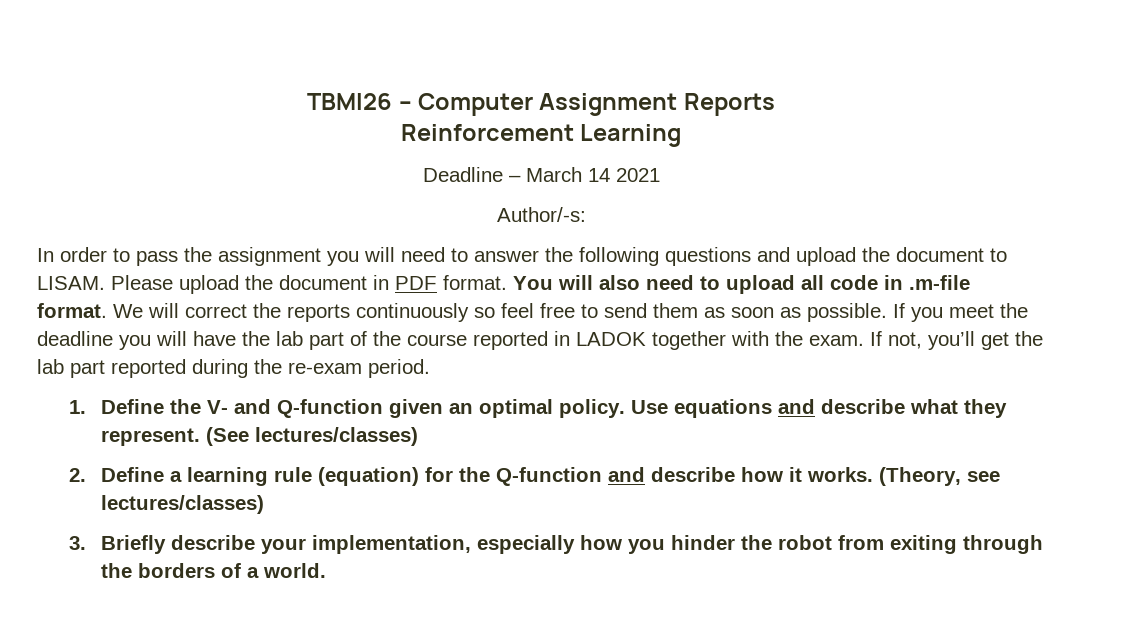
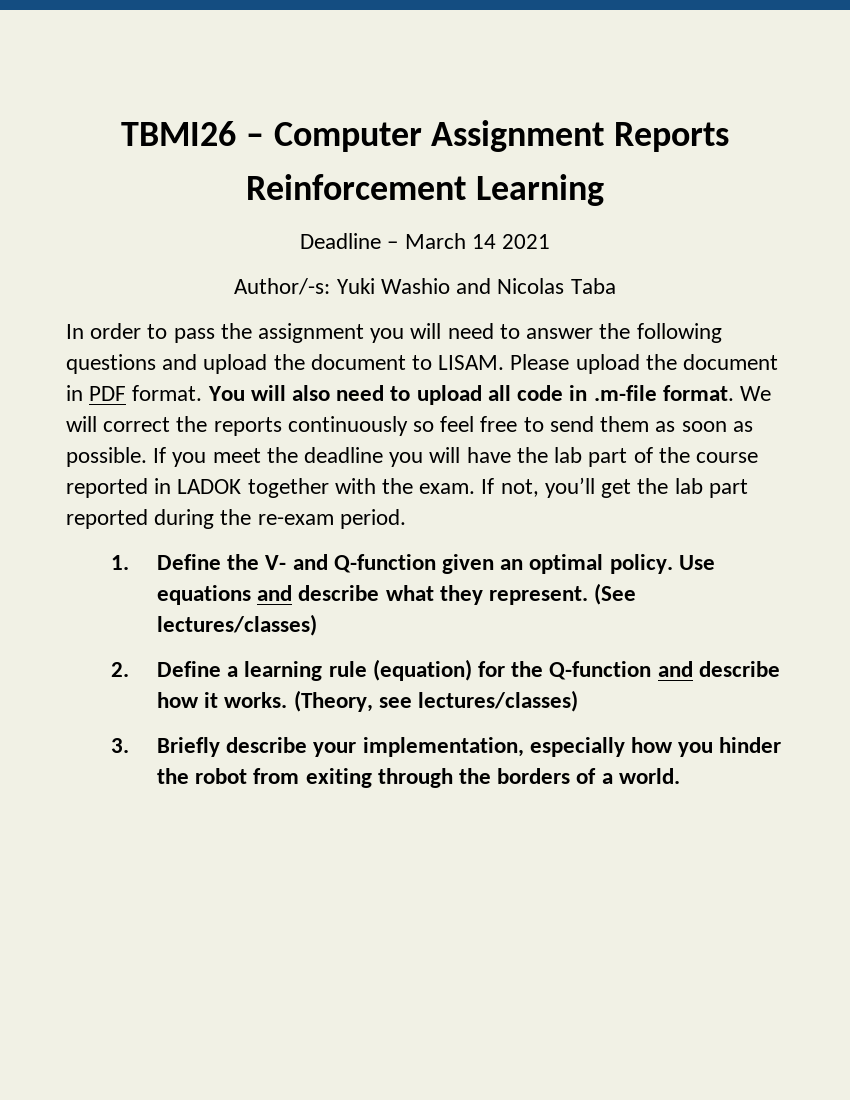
- Author/-s:
+ Author/-s: Yuki Washio and Nicolas Taba

